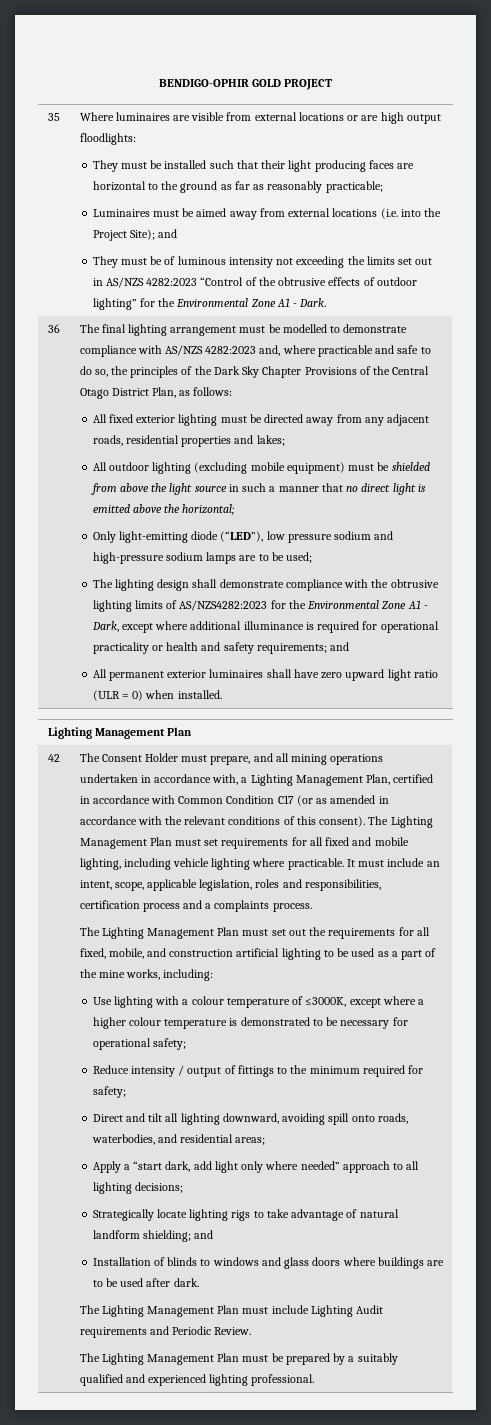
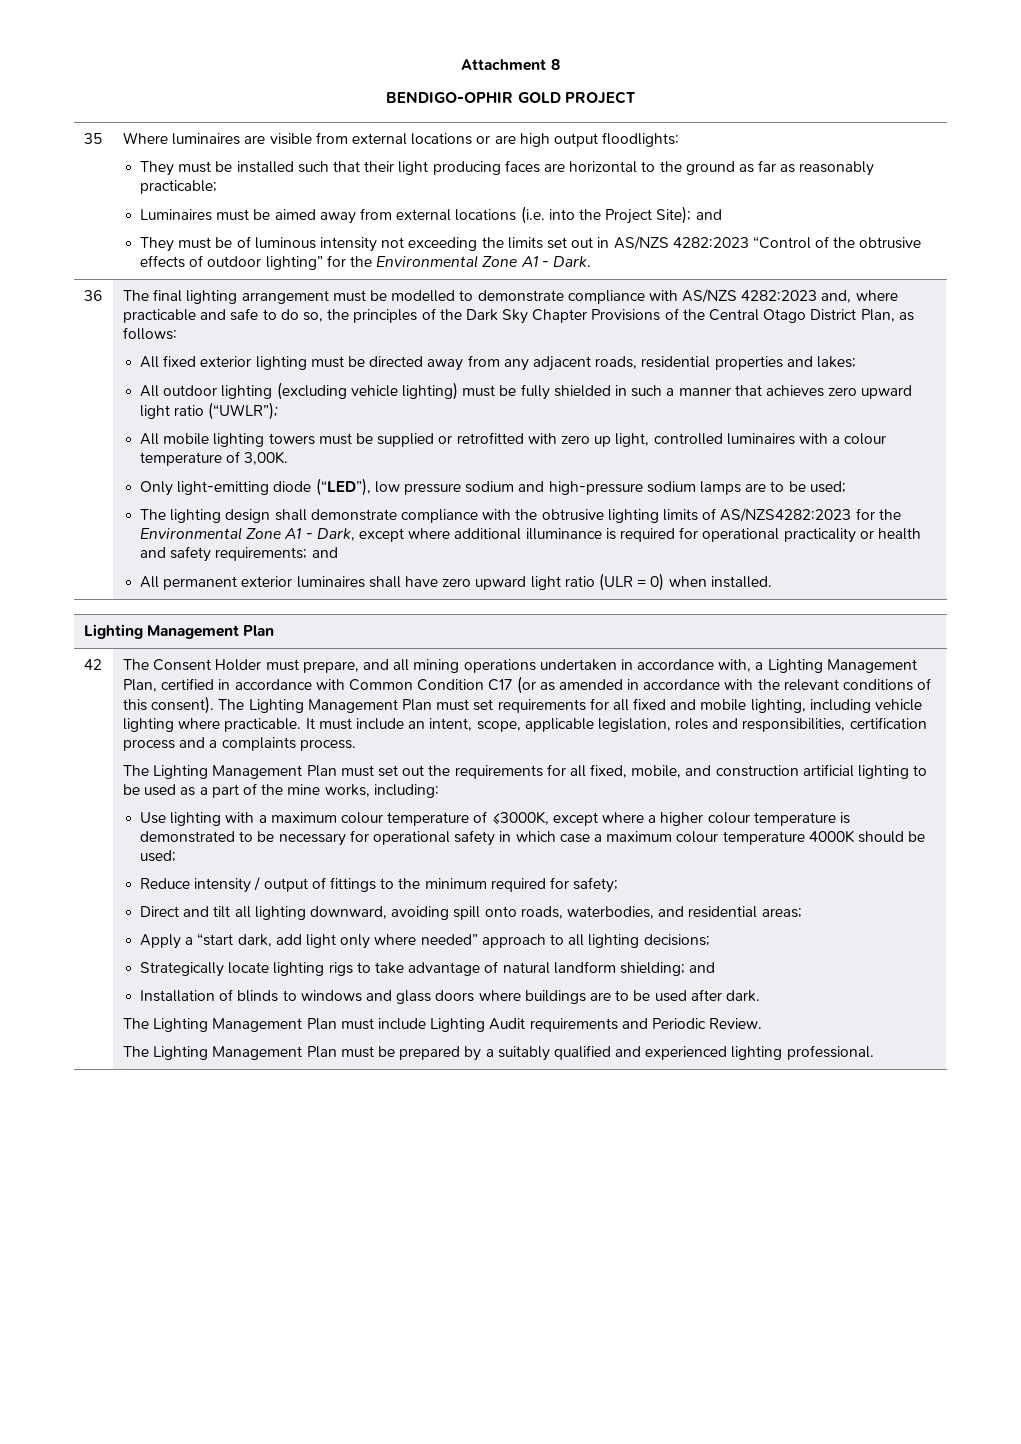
+ Attachment 8
- All outdoor lighting (excluding mobile equipment) must be shielded from above the light source in such a manner that no direct light is emitted above the horizontal;
+ All outdoor lighting (excluding vehicle lighting) must be fully shielded in such a manner that achieves zero upward light ratio (“UWLR”);
+ All mobile lighting towers must be supplied or retrofitted with zero up light, controlled luminaires with a colour temperature of 3,00K.
- Use lighting with a colour temperature of ≤3000K, except where a higher colour temperature is demonstrated to be necessary for operational safety;
+ Use lighting with a maximum colour temperature of ≤3000K, except where a higher colour temperature is demonstrated to be necessary for operational safety in which case a maximum colour temperature 4000K should be used;

